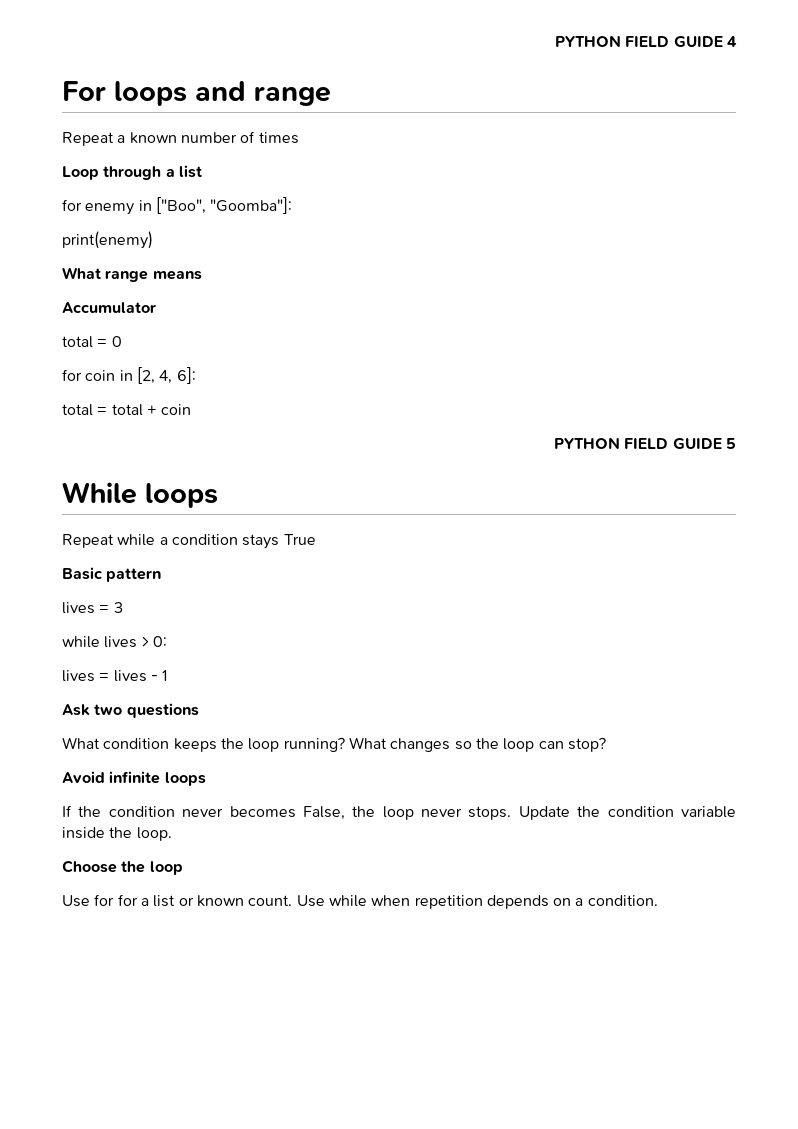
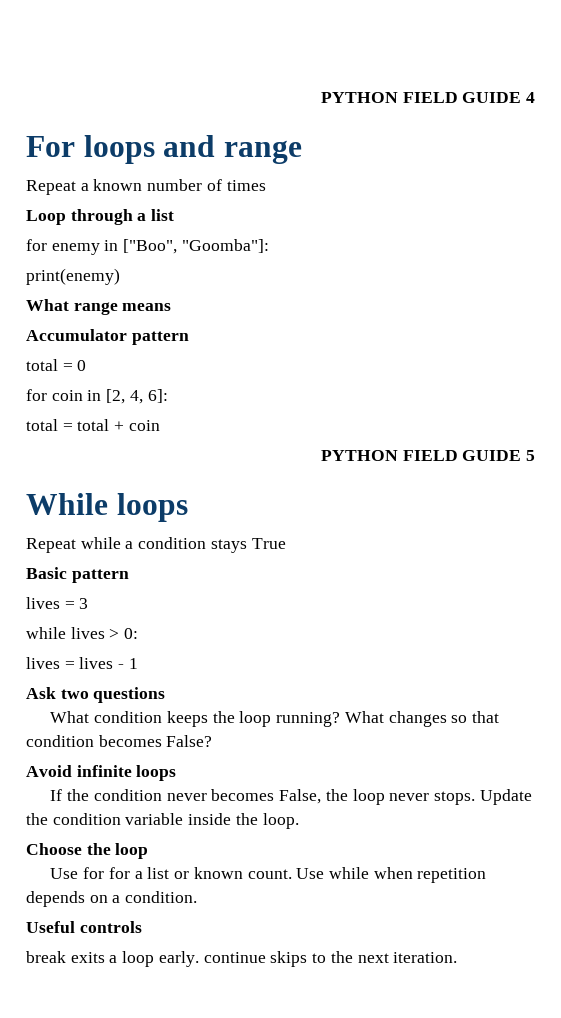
- Accumulator
+ Accumulator pattern
- What changes so the loop can stop?
+ What changes so that condition becomes False?
+ Useful controls
+ break exits a loop early. continue skips to the next iteration.

